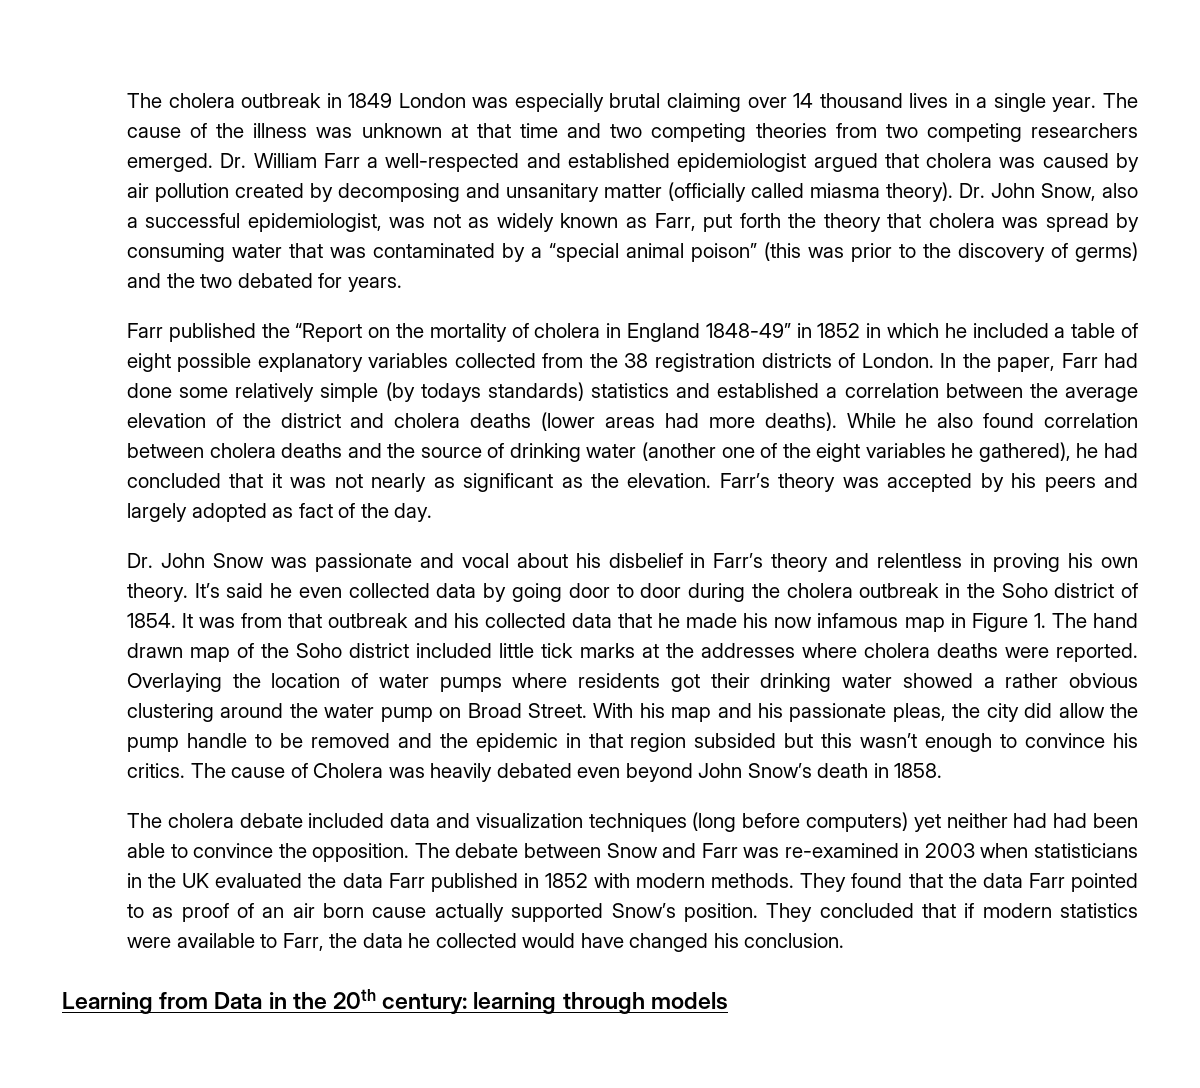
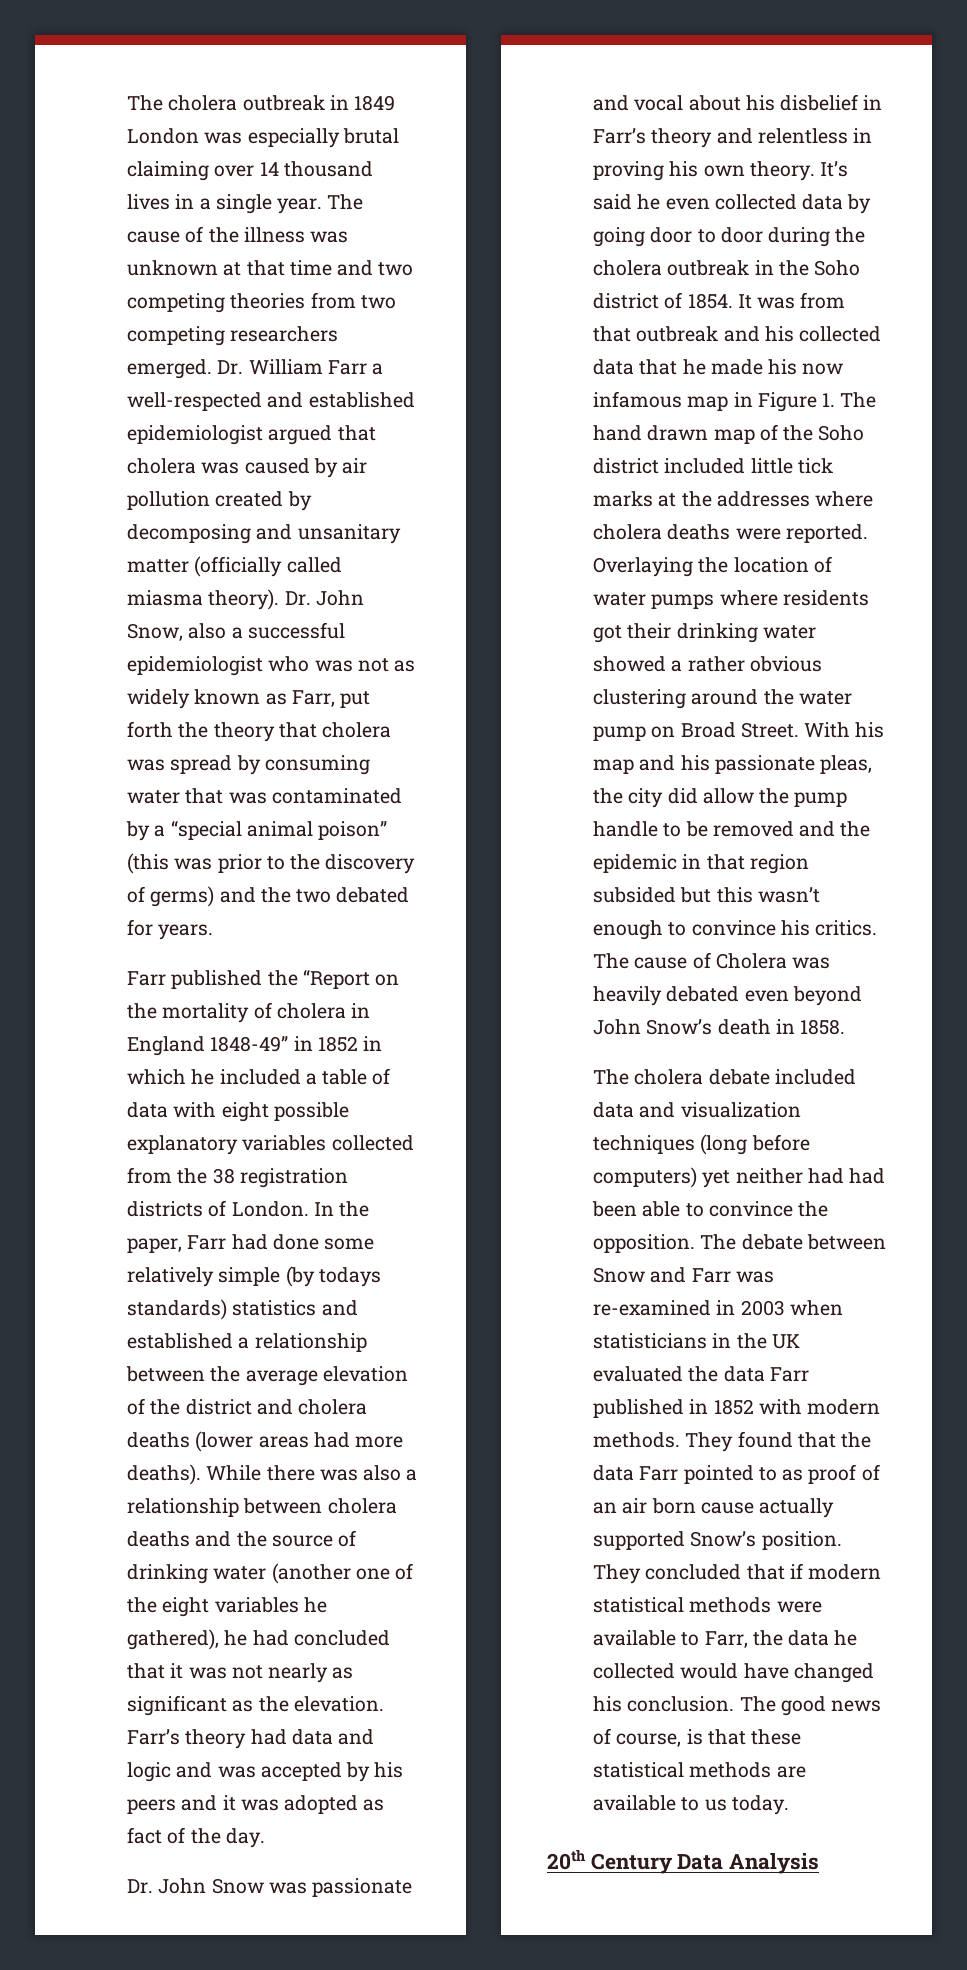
- Dr. John Snow, also a successful epidemiologist, was not as widely known as Farr, put forth the theory that cholera was spread by consuming water that was contaminated by a “special animal poison” (this was prior to the discovery of germs) and the two debated for years.
+ Dr. John Snow, also a successful epidemiologist who was not as widely known as Farr, put forth the theory that cholera was spread by consuming water that was contaminated by a “special animal poison” (this was prior to the discovery of germs) and the two debated for years.
- Farr published the “Report on the mortality of cholera in England 1848-49” in 1852 in which he included a table of eight possible explanatory variables collected from the 38 registration districts of London.
+ Farr published the “Report on the mortality of cholera in England 1848-49” in 1852 in which he included a table of data with eight possible explanatory variables collected from the 38 registration districts of London.
- In the paper, Farr had done some relatively simple (by todays standards) statistics and established a correlation between the average elevation of the district and cholera deaths (lower areas had more deaths).
+ In the paper, Farr had done some relatively simple (by todays standards) statistics and established a relationship between the average elevation of the district and cholera deaths (lower areas had more deaths).
- While he also found correlation between cholera deaths and the source of drinking water (another one of the eight variables he gathered), he had concluded that it was not nearly as significant as the elevation.
+ While there was also a relationship between cholera deaths and the source of drinking water (another one of the eight variables he gathered), he had concluded that it was not nearly as significant as the elevation.
- Farr’s theory was accepted by his peers and largely adopted as fact of the day.
+ Farr’s theory had data and logic and was accepted by his peers and it was adopted as fact of the day.
- They concluded that if modern statistics were available to Farr, the data he collected would have changed his conclusion.
- Learning from Data in the 20th century: learning through models
+ They concluded that if modern statistical methods were available to Farr, the data he collected would have changed his conclusion. The good news of course, is that these statistical methods are available to us today.
+ 20th Century Data Analysis

